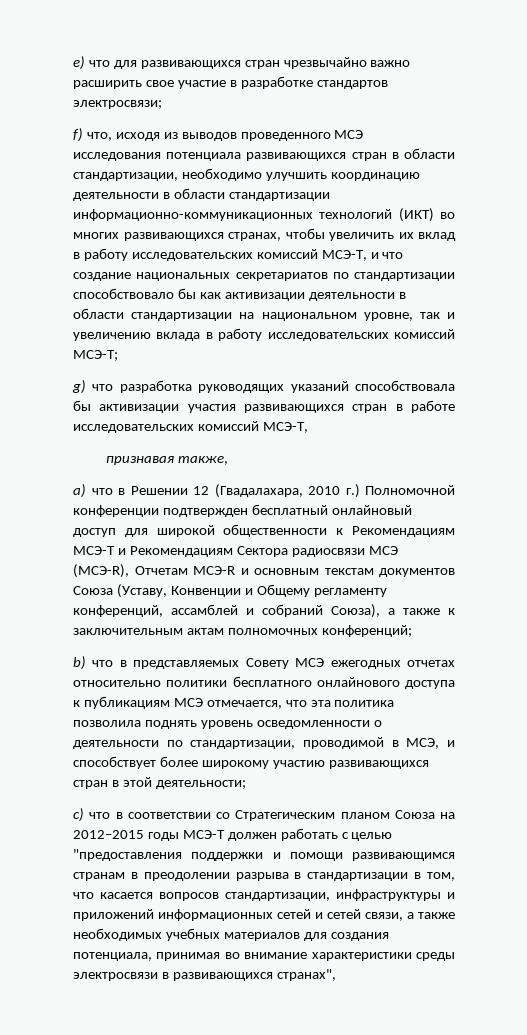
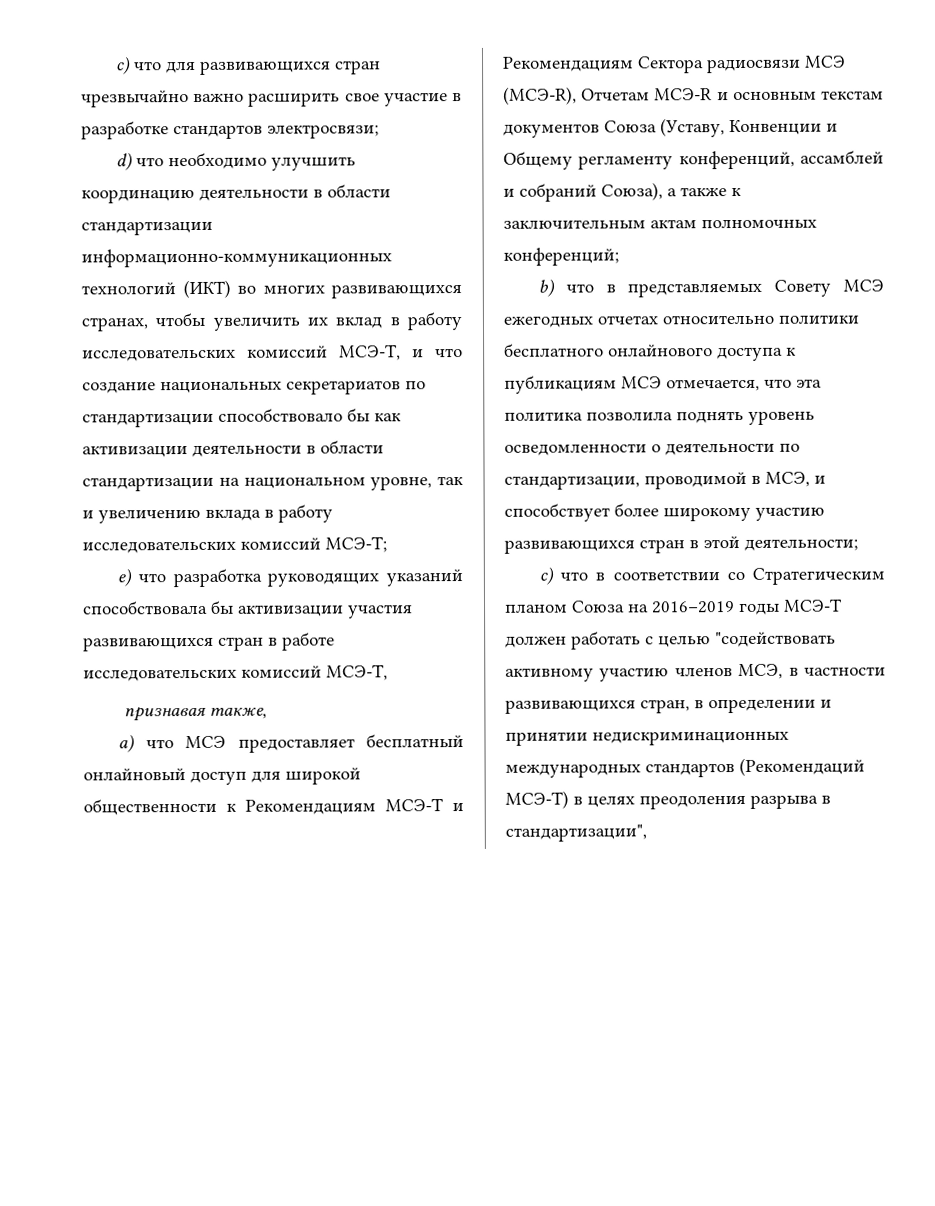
- e) что для развивающихся стран чрезвычайно важно расширить свое участие в разработке стандартов электросвязи;
+ c) что для развивающихся стран чрезвычайно важно расширить свое участие в разработке стандартов электросвязи;
- f) что, исходя из выводов проведенного МСЭ исследования потенциала развивающихся стран в области стандартизации, необходимо улучшить координацию деятельности в области стандартизации информационно-коммуникационных технологий (ИКТ) во многих развивающихся странах, чтобы увеличить их вклад в работу исследовательских комиссий МСЭ-Т, и что создание национальных секретариатов по стандартизации способствовало бы как активизации деятельности в области стандартизации на национальном уровне, так и увеличению вклада в работу исследовательских комиссий МСЭ-T;
+ d) что необходимо улучшить координацию деятельности в области стандартизации информационно-коммуникационных технологий (ИКТ) во многих развивающихся странах, чтобы увеличить их вклад в работу исследовательских комиссий МСЭ-Т, и что создание национальных секретариатов по стандартизации способствовало бы как активизации деятельности в области стандартизации на национальном уровне, так и увеличению вклада в работу исследовательских комиссий МСЭ-T;
- g) что разработка руководящих указаний способствовала бы активизации участия развивающихся стран в работе исследовательских комиссий МСЭ-T,
+ e) что разработка руководящих указаний способствовала бы активизации участия развивающихся стран в работе исследовательских комиссий МСЭ-T,
- a) что в Решении 12 (Гвадалахара, 2010 г.) Полномочной конференции подтвержден бесплатный онлайновый доступ для широкой общественности к Рекомендациям МСЭ-T и Рекомендациям Сектора радиосвязи МСЭ (МСЭ-R), Отчетам МСЭ-R и основным текстам документов Союза (Уставу, Конвенции и Общему регламенту конференций, ассамблей и собраний Союза), а также к заключительным актам полномочных конференций;
+ a) что МСЭ предоставляет бесплатный онлайновый доступ для широкой общественности к Рекомендациям МСЭ-T и Рекомендациям Сектора радиосвязи МСЭ (МСЭ-R), Отчетам МСЭ-R и основным текстам документов Союза (Уставу, Конвенции и Общему регламенту конференций, ассамблей и собраний Союза), а также к заключительным актам полномочных конференций;
- с) что в соответствии со Стратегическим планом Союза на 2012–2015 годы МСЭ-Т должен работать с целью "предоставления поддержки и помощи развивающимся странам в преодолении разрыва в стандартизации в том, что касается вопросов стандартизации, инфраструктуры и приложений информационных сетей и сетей связи, а также необходимых учебных материалов для создания потенциала, принимая во внимание характеристики среды электросвязи в развивающихся странах",
+ с) что в соответствии со Стратегическим планом Союза на 2016–2019 годы МСЭ-Т должен работать с целью "cодействовать активному участию членов МСЭ, в частности развивающихся стран, в определении и принятии недискриминационных международных стандартов (Рекомендаций МСЭ-Т) в целях преодоления разрыва в стандартизации",

